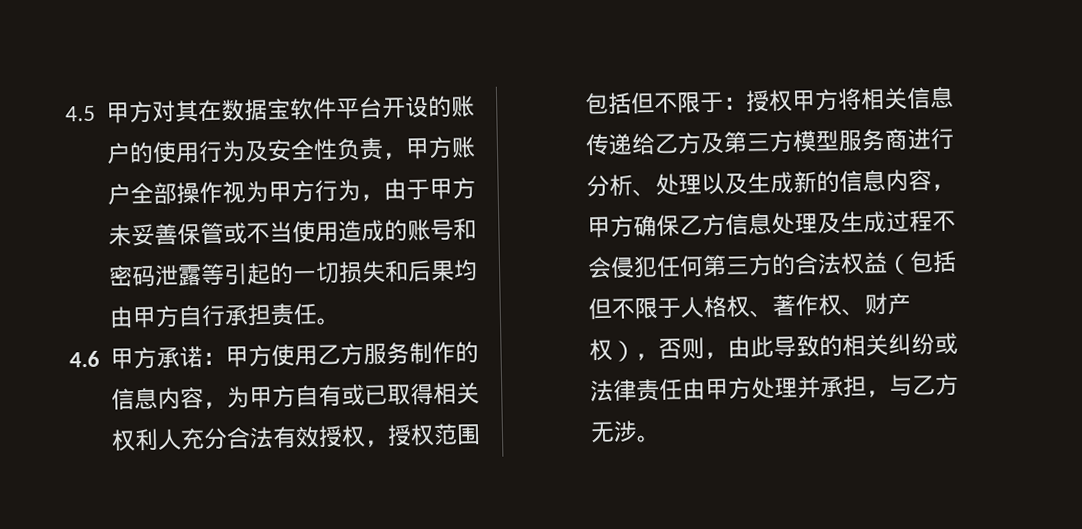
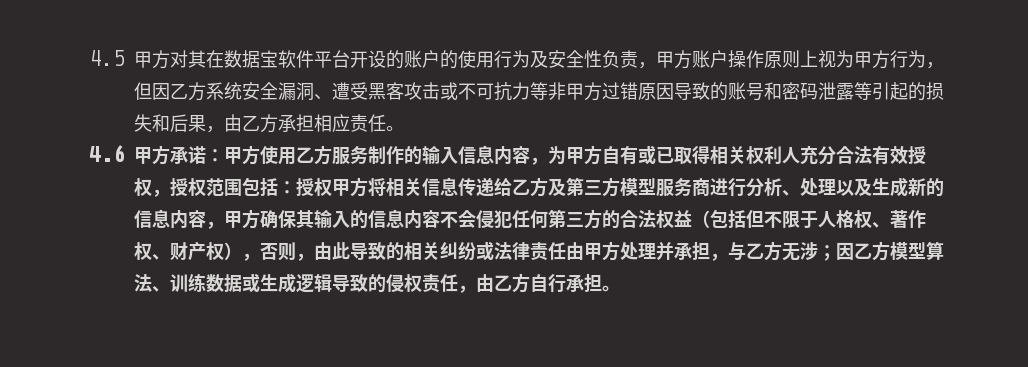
- 4.5甲方对其在数据宝软件平台开设的账户的使用行为及安全性负责，甲方账户全部操作视为甲方行为，由于甲方未妥善保管或不当使用造成的账号和密码泄露等引起的一切损失和后果均由甲方自行承担责任。
+ 4.5甲方对其在数据宝软件平台开设的账户的使用行为及安全性负责，甲方账户操作原则上视为甲方行为，但因乙方系统安全漏洞、遭受黑客攻击或不可抗力等非甲方过错原因导致的账号和密码泄露等引起的损失和后果，由乙方承担相应责任。
- 甲方使用乙方服务制作的信息内容，为甲方自有或已取得相关权利人充分合法有效授权，授权范围包括但不限于：
+ 甲方使用乙方服务制作的输入信息内容，为甲方自有或已取得相关权利人充分合法有效授权，授权范围包括：
- 授权甲方将相关信息传递给乙方及第三方模型服务商进行分析、处理以及生成新的信息内容，甲方确保乙方信息处理及生成过程不会侵犯任何第三方的合法权益（包括但不限于人格权、著作权、财产权），否则，由此导致的相关纠纷或法律责任由甲方处理并承担，与乙方无涉。
+ 授权甲方将相关信息传递给乙方及第三方模型服务商进行分析、处理以及生成新的信息内容，甲方确保其输入的信息内容不会侵犯任何第三方的合法权益（包括但不限于人格权、著作权、财产权），否则，由此导致的相关纠纷或法律责任由甲方处理并承担，与乙方无涉；因乙方模型算法、训练数据或生成逻辑导致的侵权责任，由乙方自行承担。

